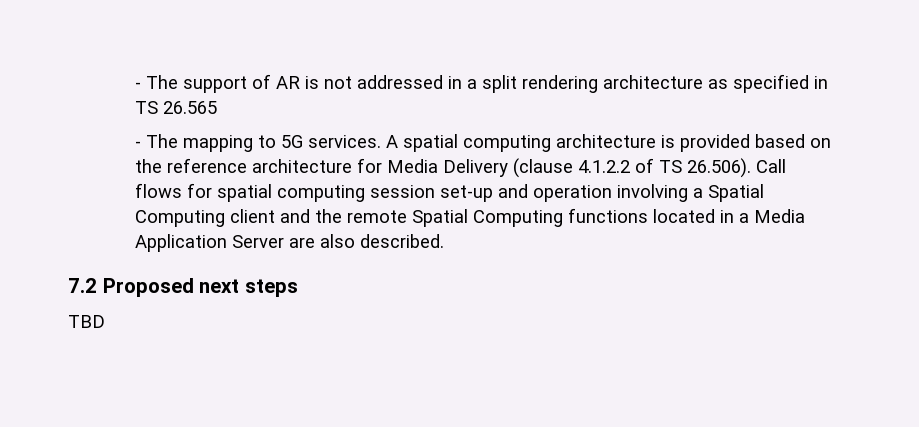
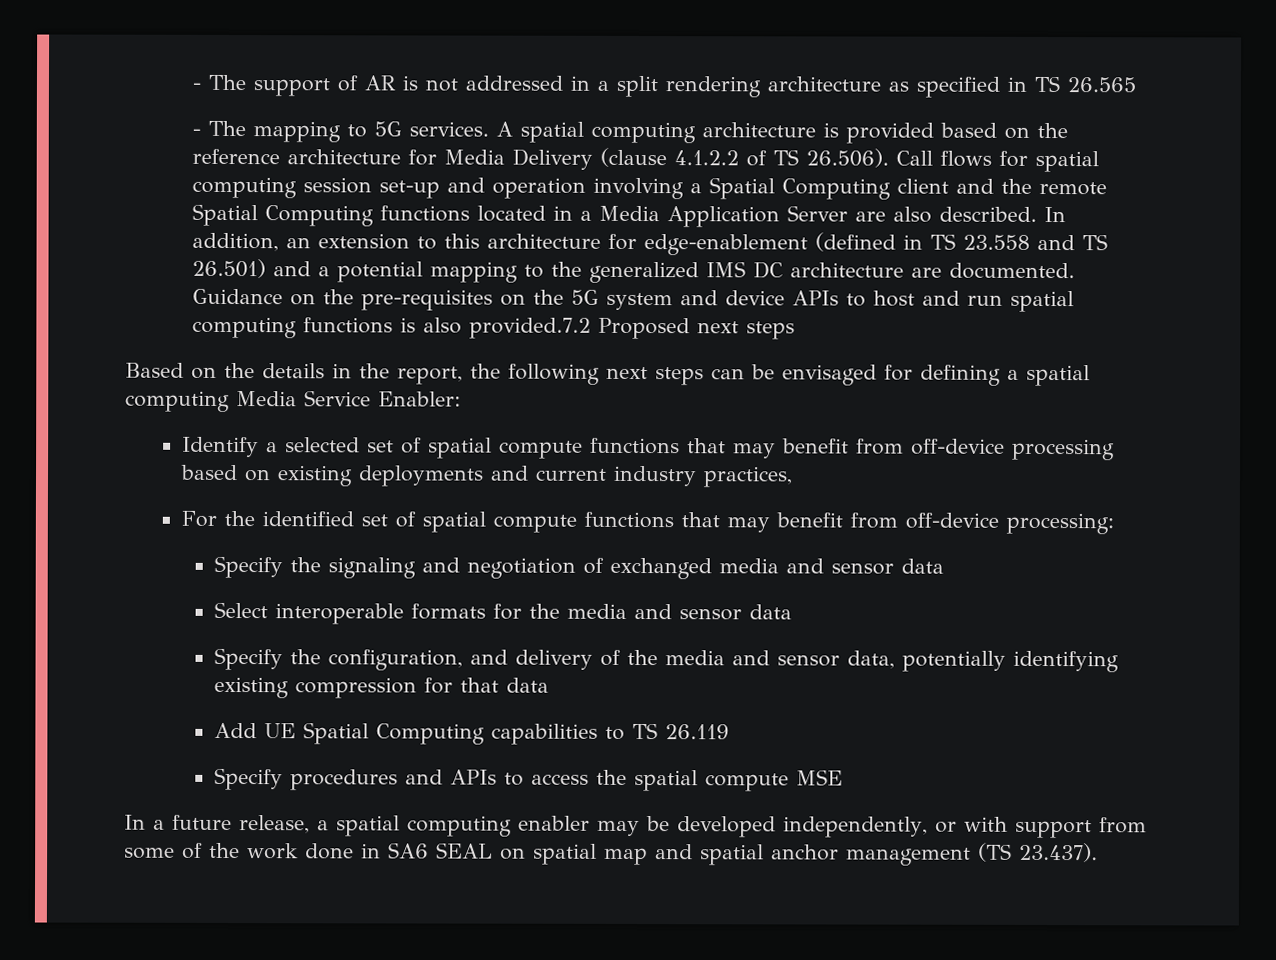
- A spatial computing architecture is provided based on the reference architecture for Media Delivery (clause 4.1.2.2 of TS 26.506). Call flows for spatial computing session set-up and operation involving a Spatial Computing client and the remote Spatial Computing functions located in a Media Application Server are also described.
- 7.2 Proposed next steps
- TBD
+ A spatial computing architecture is provided based on the reference architecture for Media Delivery (clause 4.1.2.2 of TS 26.506). Call flows for spatial computing session set-up and operation involving a Spatial Computing client and the remote Spatial Computing functions located in a Media Application Server are also described. In addition, an extension to this architecture for edge-enablement (defined in TS 23.558 and TS 26.501) and a potential mapping to the generalized IMS DC architecture are documented. Guidance on the pre-requisites on the 5G system and device APIs to host and run spatial computing functions is also provided.7.2 Proposed next steps
+ Based on the details in the report, the following next steps can be envisaged for defining a spatial computing Media Service Enabler:
+ Identify a selected set of spatial compute functions that may benefit from off-device processing based on existing deployments and current industry practices,
+ For the identified set of spatial compute functions that may benefit from off-device processing:
+ Specify the signaling and negotiation of exchanged media and sensor data
+ Select interoperable formats for the media and sensor data
+ Specify the configuration, and delivery of the media and sensor data, potentially identifying existing compression for that data
+ Add UE Spatial Computing capabilities to TS 26.119
+ Specify procedures and APIs to access the spatial compute MSE
+ In a future release, a spatial computing enabler may be developed independently, or with support from some of the work done in SA6 SEAL on spatial map and spatial anchor management (TS 23.437).

